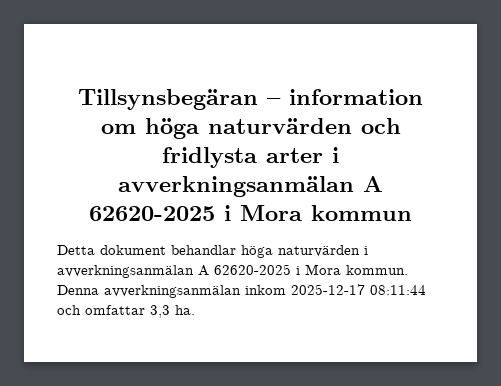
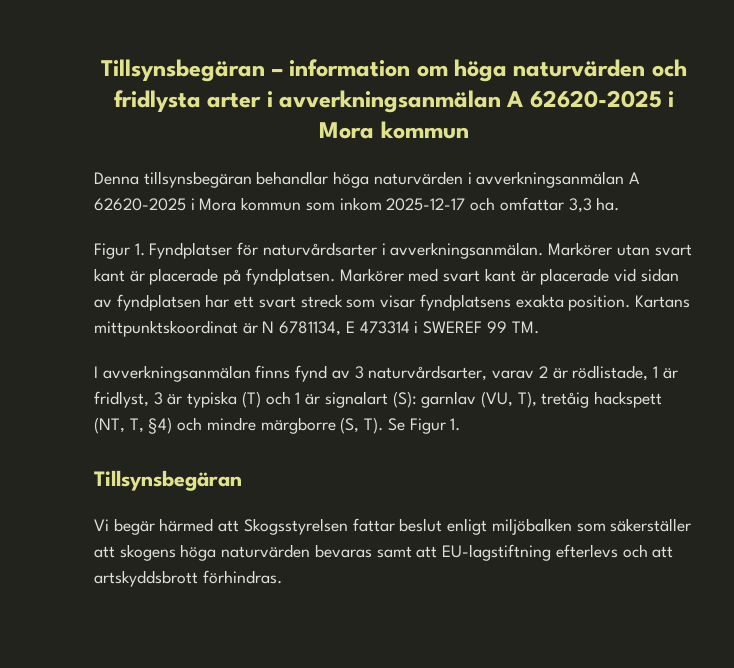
- Detta dokument behandlar höga naturvärden i avverkningsanmälan A 62620-2025 i Mora kommun. Denna avverkningsanmälan inkom 2025-12-17 08:11:44 och omfattar 3,3 ha.
+ Denna tillsynsbegäran behandlar höga naturvärden i avverkningsanmälan A 62620-2025 i Mora kommun som inkom 2025-12-17 och omfattar 3,3 ha.
+ Figur 1. Fyndplatser för naturvårdsarter i avverkningsanmälan. Markörer utan svart kant är placerade på fyndplatsen. Markörer med svart kant är placerade vid sidan av fyndplatsen har ett svart streck som visar fyndplatsens exakta position. Kartans mittpunktskoordinat är N 6781134, E 473314 i SWEREF 99 TM.
+ I avverkningsanmälan finns fynd av 3 naturvårdsarter, varav 2 är rödlistade, 1 är fridlyst, 3 är typiska (T) och 1 är signalart (S): garnlav (VU, T), tretåig hackspett (NT, T, §4) och mindre märgborre (S, T). Se Figur 1.
+ Tillsynsbegäran
+ Vi begär härmed att Skogsstyrelsen fattar beslut enligt miljöbalken som säkerställer att skogens höga naturvärden bevaras samt att EU-lagstiftning efterlevs och att artskyddsbrott förhindras.

